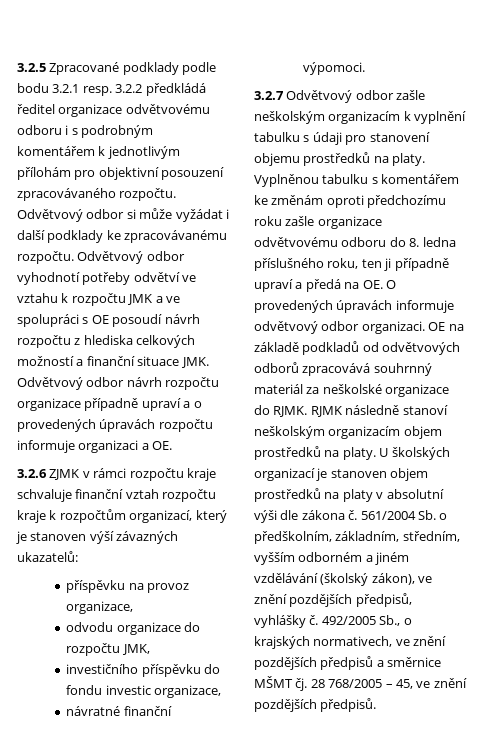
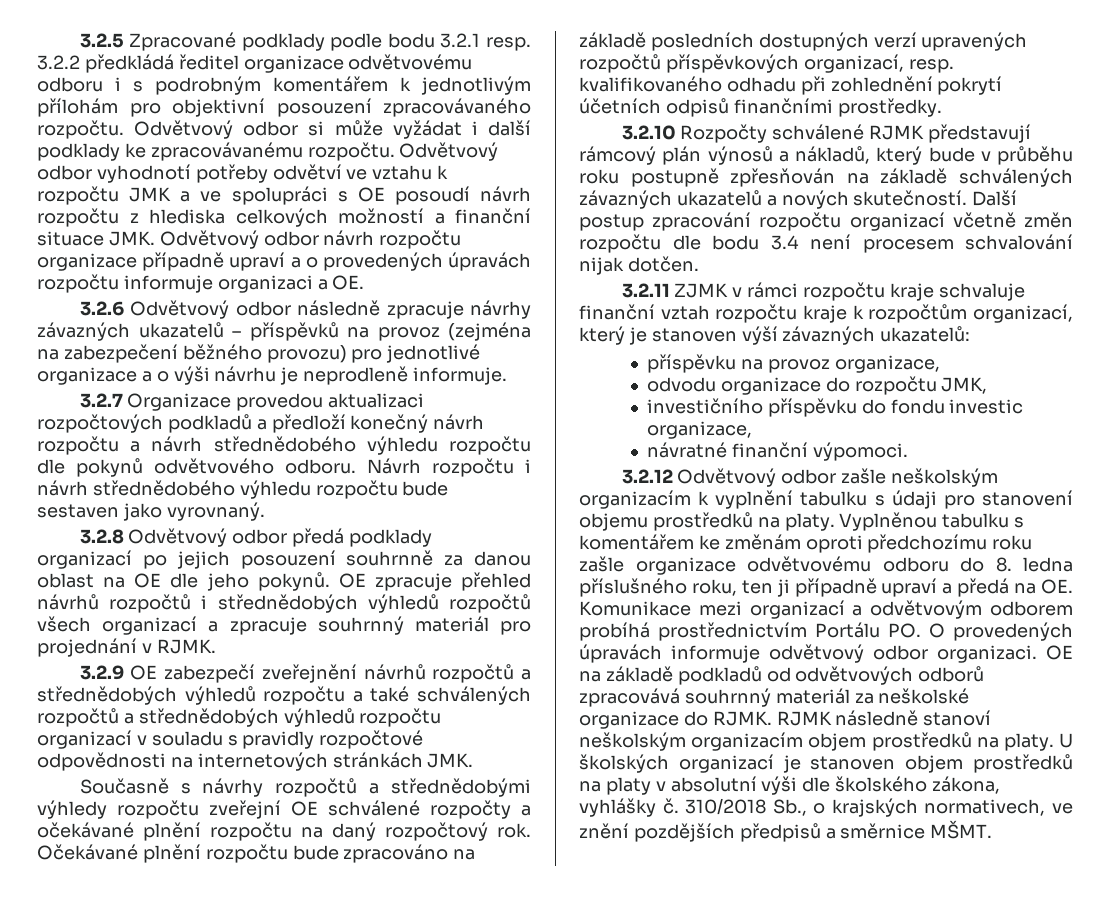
- 3.2.6 ZJMK v rámci rozpočtu kraje schvaluje finanční vztah rozpočtu kraje k rozpočtům organizací, který je stanoven výší závazných ukazatelů:
+ 3.2.6 Odvětvový odbor následně zpracuje návrhy závazných ukazatelů – příspěvků na provoz (zejména na zabezpečení běžného provozu) pro jednotlivé organizace a o výši návrhu je neprodleně informuje.
+ 3.2.7 Organizace provedou aktualizaci rozpočtových podkladů a předloží konečný návrh rozpočtu a návrh střednědobého výhledu rozpočtu dle pokynů odvětvového odboru. Návrh rozpočtu i návrh střednědobého výhledu rozpočtu bude sestaven jako vyrovnaný.
+ 3.2.8 Odvětvový odbor předá podklady organizací po jejich posouzení souhrnně za danou oblast na OE dle jeho pokynů. OE zpracuje přehled návrhů rozpočtů i střednědobých výhledů rozpočtů všech organizací a zpracuje souhrnný materiál pro projednání v RJMK.
+ 3.2.9 OE zabezpečí zveřejnění návrhů rozpočtů a střednědobých výhledů rozpočtu a také schválených rozpočtů a střednědobých výhledů rozpočtu organizací v souladu s pravidly rozpočtové odpovědnosti na internetových stránkách JMK.
+ Současně s návrhy rozpočtů a střednědobými výhledy rozpočtu zveřejní OE schválené rozpočty a očekávané plnění rozpočtu na daný rozpočtový rok. Očekávané plnění rozpočtu bude zpracováno na základě posledních dostupných verzí upravených rozpočtů příspěvkových organizací, resp. kvalifikovaného odhadu při zohlednění pokrytí účetních odpisů finančními prostředky.
+ 3.2.10 Rozpočty schválené RJMK představují rámcový plán výnosů a nákladů, který bude v průběhu roku postupně zpřesňován na základě schválených závazných ukazatelů a nových skutečností. Další postup zpracování rozpočtu organizací včetně změn rozpočtu dle bodu 3.4 není procesem schvalování nijak dotčen.
+ 3.2.11 ZJMK v rámci rozpočtu kraje schvaluje finanční vztah rozpočtu kraje k rozpočtům organizací, který je stanoven výší závazných ukazatelů:
- 3.2.7 Odvětvový odbor zašle neškolským organizacím k vyplnění tabulku s údaji pro stanovení objemu prostředků na platy.
+ 3.2.12 Odvětvový odbor zašle neškolským organizacím k vyplnění tabulku s údaji pro stanovení objemu prostředků na platy.
- Vyplněnou tabulku s komentářem ke změnám oproti předchozímu roku zašle organizace odvětvovému odboru do 8. ledna příslušného roku, ten ji případně upraví a předá na OE. O provedených úpravách informuje odvětvový odbor organizaci.
+ Vyplněnou tabulku s komentářem ke změnám oproti předchozímu roku zašle organizace odvětvovému odboru do 8. ledna příslušného roku, ten ji případně upraví a předá na OE. Komunikace mezi organizací a odvětvovým odborem probíhá prostřednictvím Portálu PO. O provedených úpravách informuje odvětvový odbor organizaci.
- U školských organizací je stanoven objem prostředků na platy v absolutní výši dle zákona č. 561/2004 Sb. o předškolním, základním, středním, vyšším odborném a jiném vzdělávání (školský zákon), ve znění pozdějších předpisů, vyhlášky č.
+ U školských organizací je stanoven objem prostředků na platy v absolutní výši dle školského zákona, vyhlášky č.
- 492/2005 Sb., o krajských normativech, ve znění pozdějších předpisů a směrnice MŠMT čj. 28 768/2005 – 45, ve znění pozdějších předpisů.
+ 310/2018 Sb., o krajských normativech, ve znění pozdějších předpisů a směrnice MŠMT.

